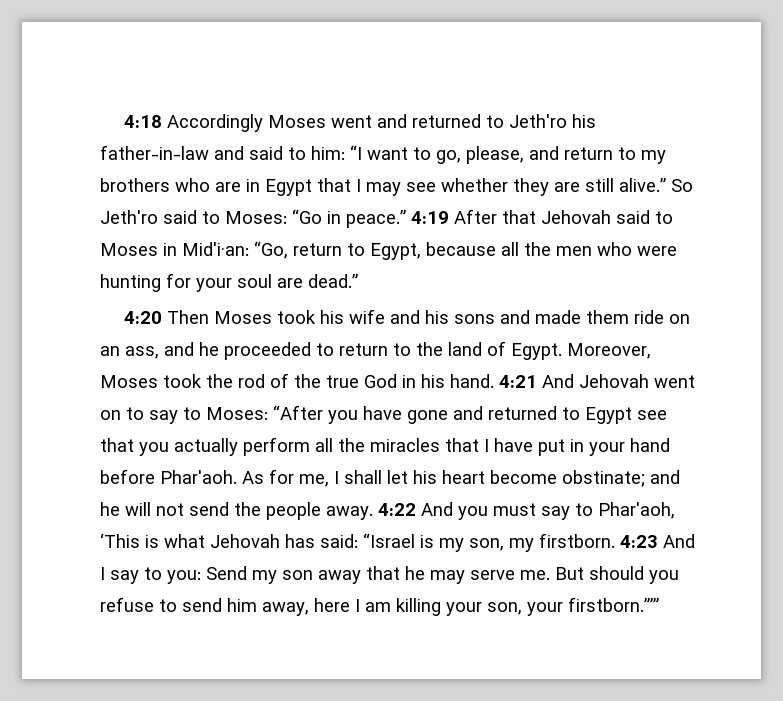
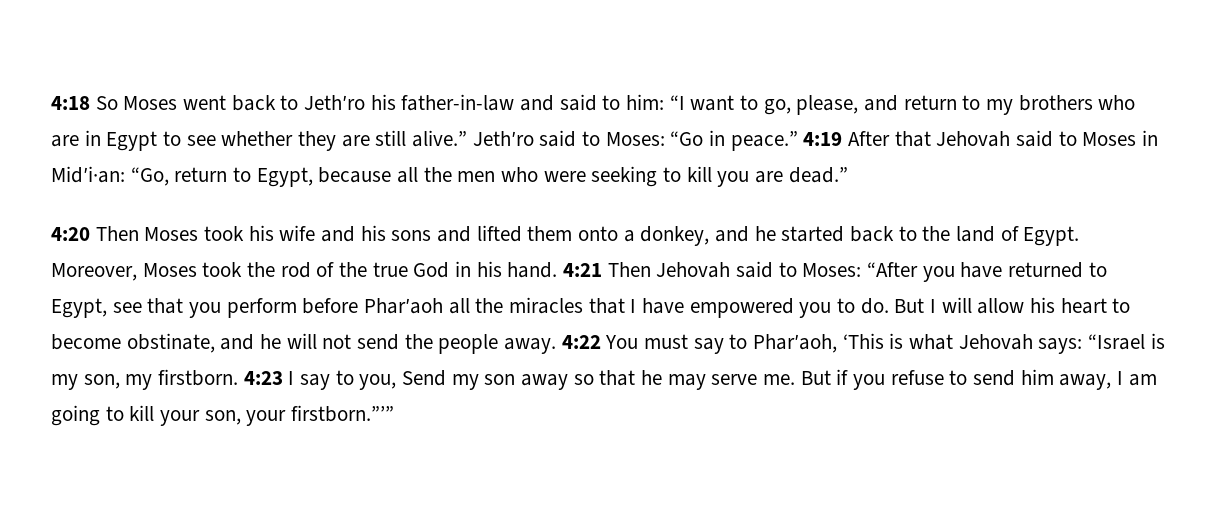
- 4:18 Accordingly Moses went and returned to Jeth′ro his father-in-law and said to him: “I want to go, please, and return to my brothers who are in Egypt that I may see whether they are still alive.”
+ 4:18 So Moses went back to Jeth′ro his father-in-law and said to him: “I want to go, please, and return to my brothers who are in Egypt to see whether they are still alive.”
- So Jeth′ro said to Moses: “Go in peace.”
+ Jeth′ro said to Moses: “Go in peace.”
- 4:19 After that Jehovah said to Moses in Mid′i·an: “Go, return to Egypt, because all the men who were hunting for your soul are dead.”
+ 4:19 After that Jehovah said to Moses in Mid′i·an: “Go, return to Egypt, because all the men who were seeking to kill you are dead.”
- 4:20 Then Moses took his wife and his sons and made them ride on an ass, and he proceeded to return to the land of Egypt.
+ 4:20 Then Moses took his wife and his sons and lifted them onto a donkey, and he started back to the land of Egypt.
- 4:21 And Jehovah went on to say to Moses: “After you have gone and returned to Egypt see that you actually perform all the miracles that I have put in your hand before Phar′aoh. As for me, I shall let his heart become obstinate; and he will not send the people away.
+ 4:21 Then Jehovah said to Moses: “After you have returned to Egypt, see that you perform before Phar′aoh all the miracles that I have empowered you to do. But I will allow his heart to become obstinate, and he will not send the people away.
- 4:22 And you must say to Phar′aoh, ‘This is what Jehovah has said: “Israel is my son, my firstborn.
+ 4:22 You must say to Phar′aoh, ‘This is what Jehovah says: “Israel is my son, my firstborn.
- 4:23 And I say to you: Send my son away that he may serve me.
+ 4:23 I say to you, Send my son away so that he may serve me.
- But should you refuse to send him away, here I am killing your son, your firstborn.”’”
+ But if you refuse to send him away, I am going to kill your son, your firstborn.”’”

